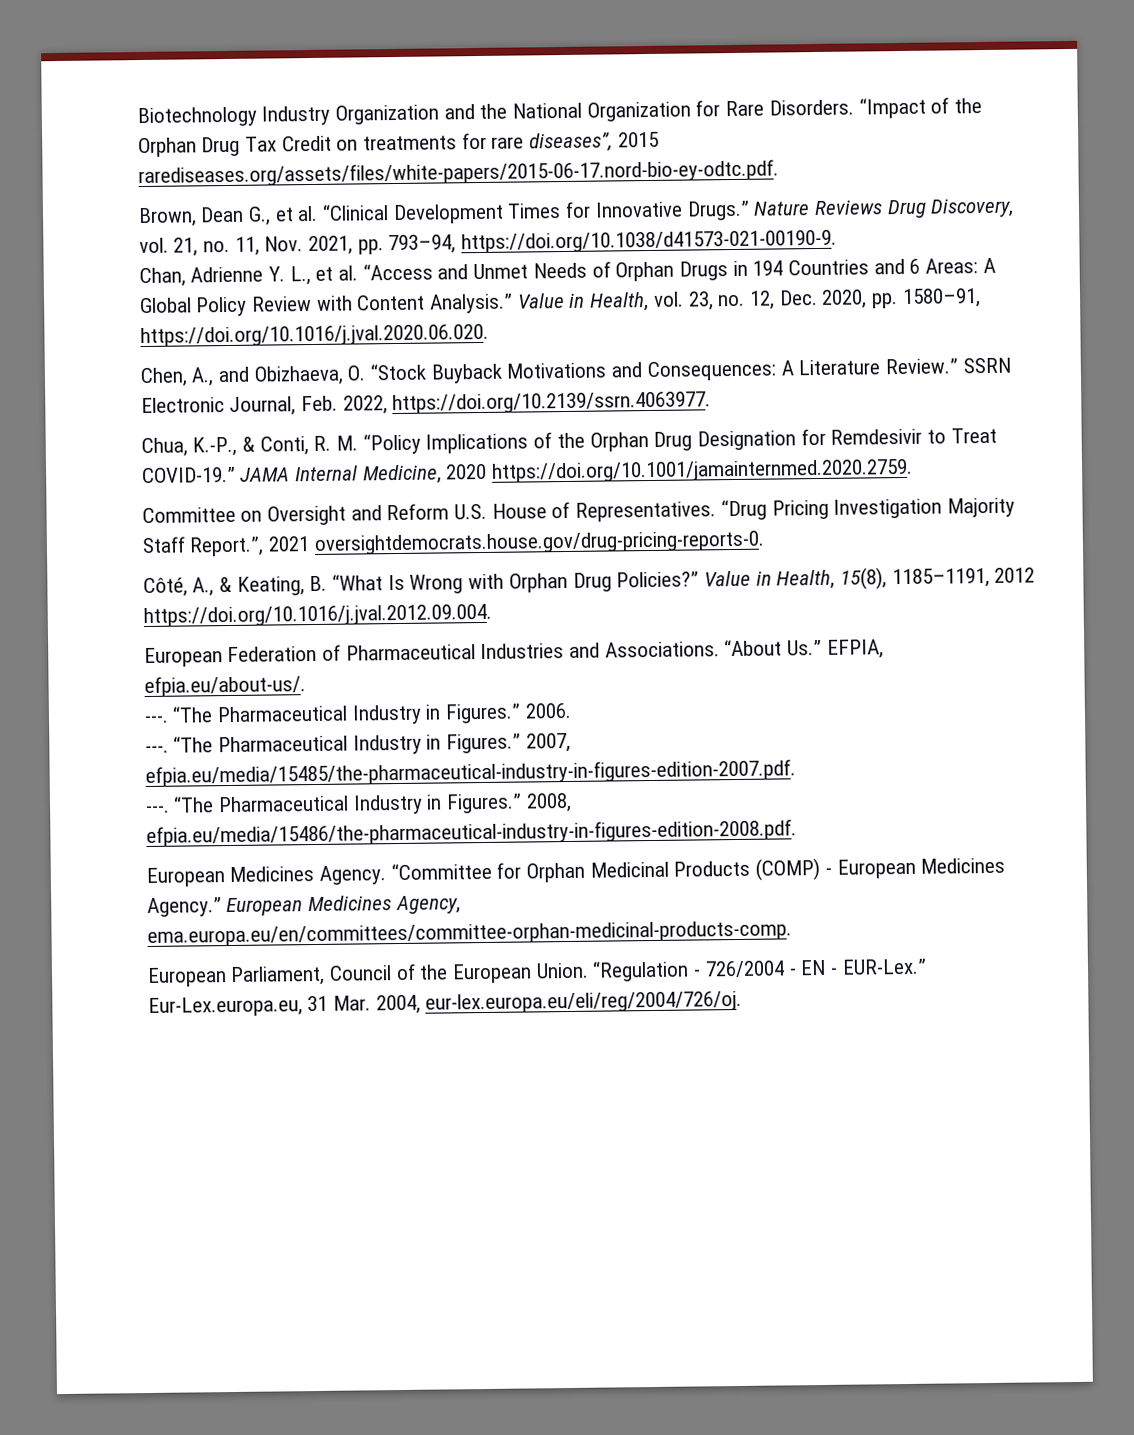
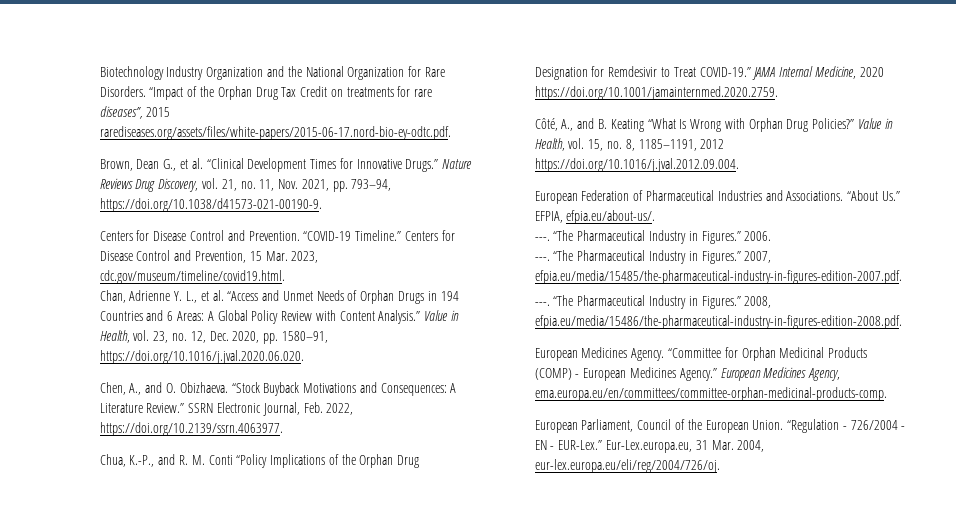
+ Centers for Disease Control and Prevention. “COVID-19 Timeline.” Centers for Disease Control and Prevention, 15 Mar. 2023, cdc.gov/museum/timeline/covid19.html.
- Chen, A., and Obizhaeva, O. “Stock Buyback Motivations and Consequences: A Literature Review.”
+ Chen, A., and O. Obizhaeva. “Stock Buyback Motivations and Consequences: A Literature Review.”
- Chua, K.-P., & Conti, R. M. “Policy Implications of the Orphan Drug Designation for Remdesivir to Treat COVID-19.”
+ Chua, K.-P., and R. M. Conti “Policy Implications of the Orphan Drug Designation for Remdesivir to Treat COVID-19.”
- Committee on Oversight and Reform U.S. House of Representatives. “Drug Pricing Investigation Majority Staff Report.”, 2021 oversightdemocrats.house.gov/drug-pricing-reports-0.
- Côté, A., & Keating, B. “What Is Wrong with Orphan Drug Policies?”
+ Côté, A., and B. Keating “What Is Wrong with Orphan Drug Policies?”
- Value in Health, 15(8), 1185–1191, 2012 https://doi.org/10.1016/j.jval.2012.09.004.
+ Value in Health, vol. 15, no. 8, 1185–1191, 2012 https://doi.org/10.1016/j.jval.2012.09.004.

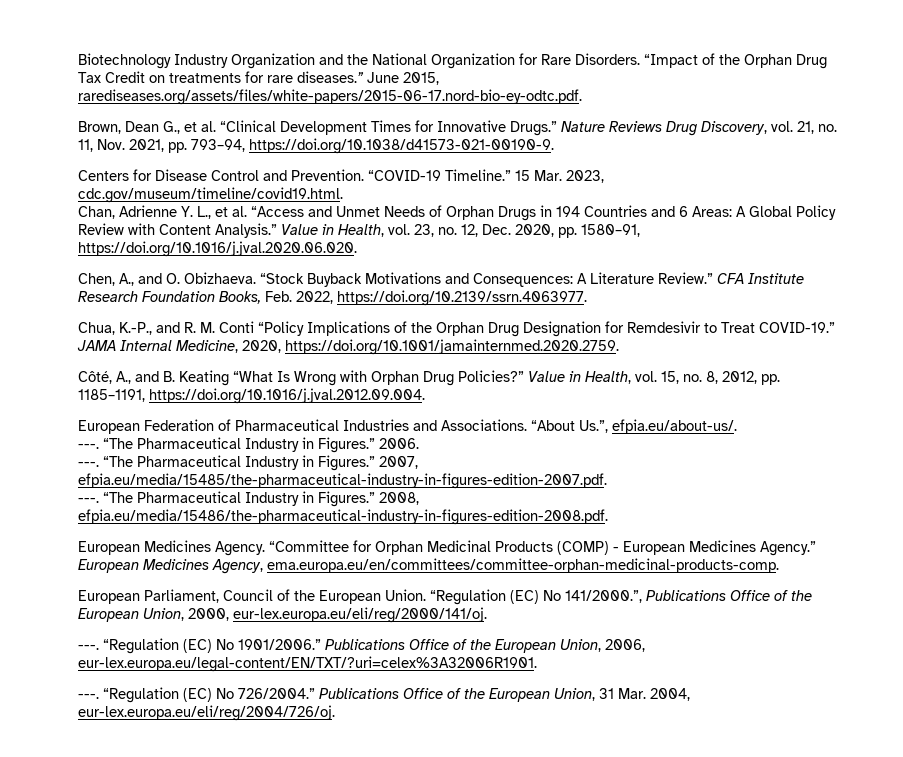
- “Impact of the Orphan Drug Tax Credit on treatments for rare diseases”, 2015 rarediseases.org/assets/files/white-papers/2015-06-17.nord-bio-ey-odtc.pdf.
+ “Impact of the Orphan Drug Tax Credit on treatments for rare diseases.” June 2015, rarediseases.org/assets/files/white-papers/2015-06-17.nord-bio-ey-odtc.pdf.
- Centers for Disease Control and Prevention, 15 Mar. 2023, cdc.gov/museum/timeline/covid19.html.
+ 15 Mar. 2023, cdc.gov/museum/timeline/covid19.html.
- SSRN Electronic Journal, Feb. 2022, https://doi.org/10.2139/ssrn.4063977.
+ CFA Institute Research Foundation Books, Feb. 2022, https://doi.org/10.2139/ssrn.4063977.
- JAMA Internal Medicine, 2020 https://doi.org/10.1001/jamainternmed.2020.2759.
+ JAMA Internal Medicine, 2020, https://doi.org/10.1001/jamainternmed.2020.2759.
- Value in Health, vol. 15, no. 8, 1185–1191, 2012 https://doi.org/10.1016/j.jval.2012.09.004.
+ Value in Health, vol. 15, no. 8, 2012, pp. 1185–1191, https://doi.org/10.1016/j.jval.2012.09.004.
- “About Us.” EFPIA, efpia.eu/about-us/.
+ “About Us.”, efpia.eu/about-us/.
- “Regulation - 726/2004 - EN - EUR-Lex.” Eur-Lex.europa.eu, 31 Mar. 2004, eur-lex.europa.eu/eli/reg/2004/726/oj.
+ “Regulation (EC) No 141/2000.”, Publications Office of the European Union, 2000, eur-lex.europa.eu/eli/reg/2000/141/oj.
+ ---. “Regulation (EC) No 1901/2006.” Publications Office of the European Union, 2006, eur-lex.europa.eu/legal-content/EN/TXT/?uri=celex%3A32006R1901.
+ ---. “Regulation (EC) No 726/2004.” Publications Office of the European Union, 31 Mar. 2004, eur-lex.europa.eu/eli/reg/2004/726/oj.

